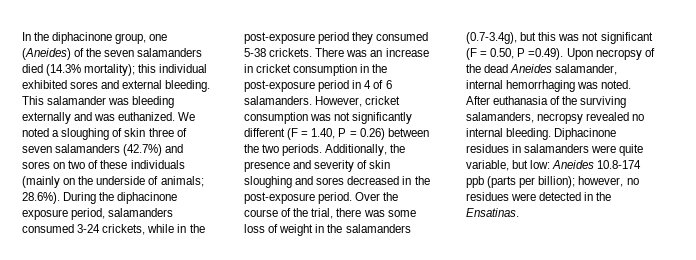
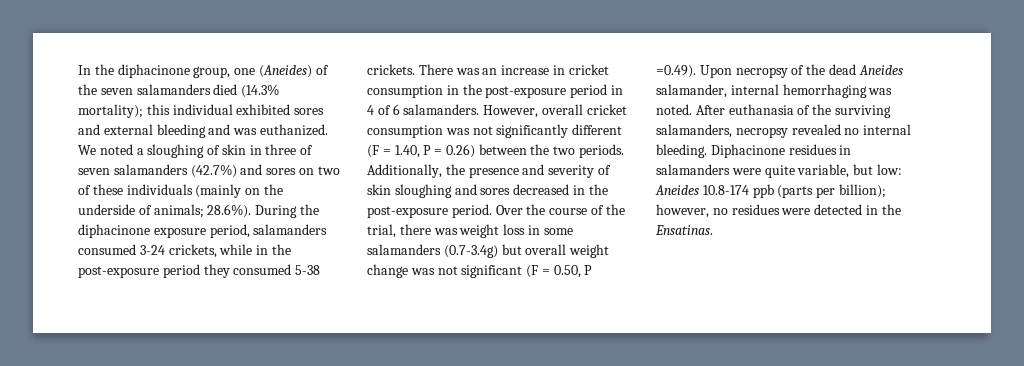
- In the diphacinone group, one (Aneides) of the seven salamanders died (14.3% mortality); this individual exhibited sores and external bleeding. This salamander was bleeding externally and was euthanized.
+ In the diphacinone group, one (Aneides) of the seven salamanders died (14.3% mortality); this individual exhibited sores and external bleeding and was euthanized.
- We noted a sloughing of skin three of seven salamanders (42.7%) and sores on two of these individuals (mainly on the underside of animals; 28.6%). During the diphacinone exposure period, salamanders consumed 3-24 crickets, while in the post-exposure period they consumed 5-38 crickets.
+ We noted a sloughing of skin in three of seven salamanders (42.7%) and sores on two of these individuals (mainly on the underside of animals; 28.6%). During the diphacinone exposure period, salamanders consumed 3-24 crickets, while in the post-exposure period they consumed 5-38 crickets.
- However, cricket consumption was not significantly different (F = 1.40, P = 0.26) between the two periods.
+ However, overall cricket consumption was not significantly different (F = 1.40, P = 0.26) between the two periods.
- Over the course of the trial, there was some loss of weight in the salamanders (0.7-3.4g), but this was not significant (F = 0.50, P =0.49). Upon necropsy of the dead Aneides salamander, internal hemorrhaging was noted.
+ Over the course of the trial, there was weight loss in some salamanders (0.7-3.4g) but overall weight change was not significant (F = 0.50, P =0.49). Upon necropsy of the dead Aneides salamander, internal hemorrhaging was noted.

